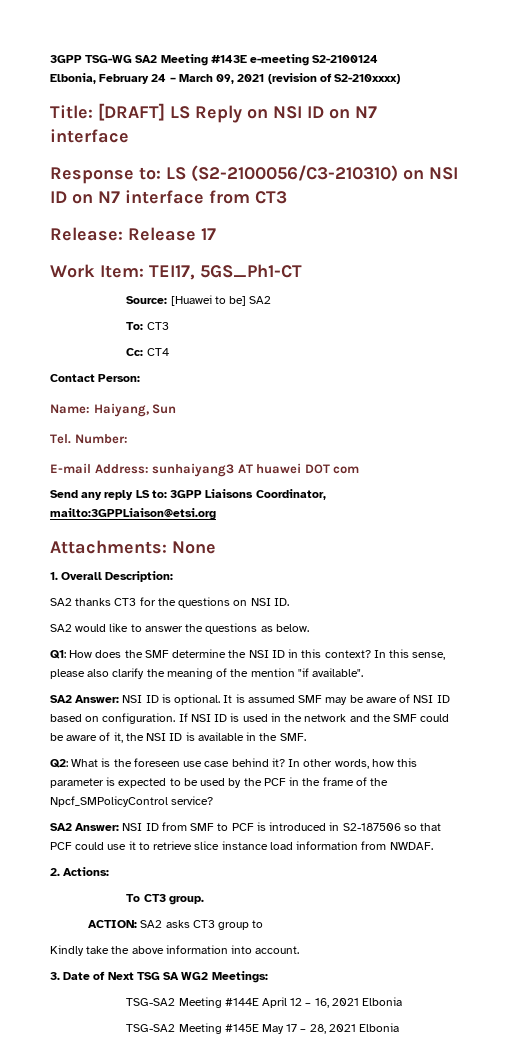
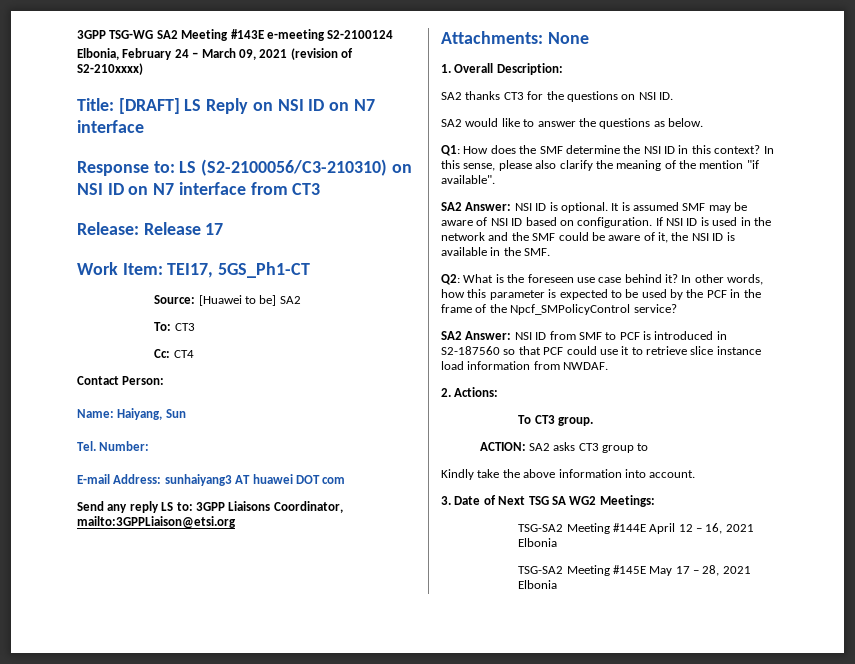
- SA2 Answer: NSI ID from SMF to PCF is introduced in S2-187506 so that PCF could use it to retrieve slice instance load information from NWDAF.
+ SA2 Answer: NSI ID from SMF to PCF is introduced in S2-187560 so that PCF could use it to retrieve slice instance load information from NWDAF.

